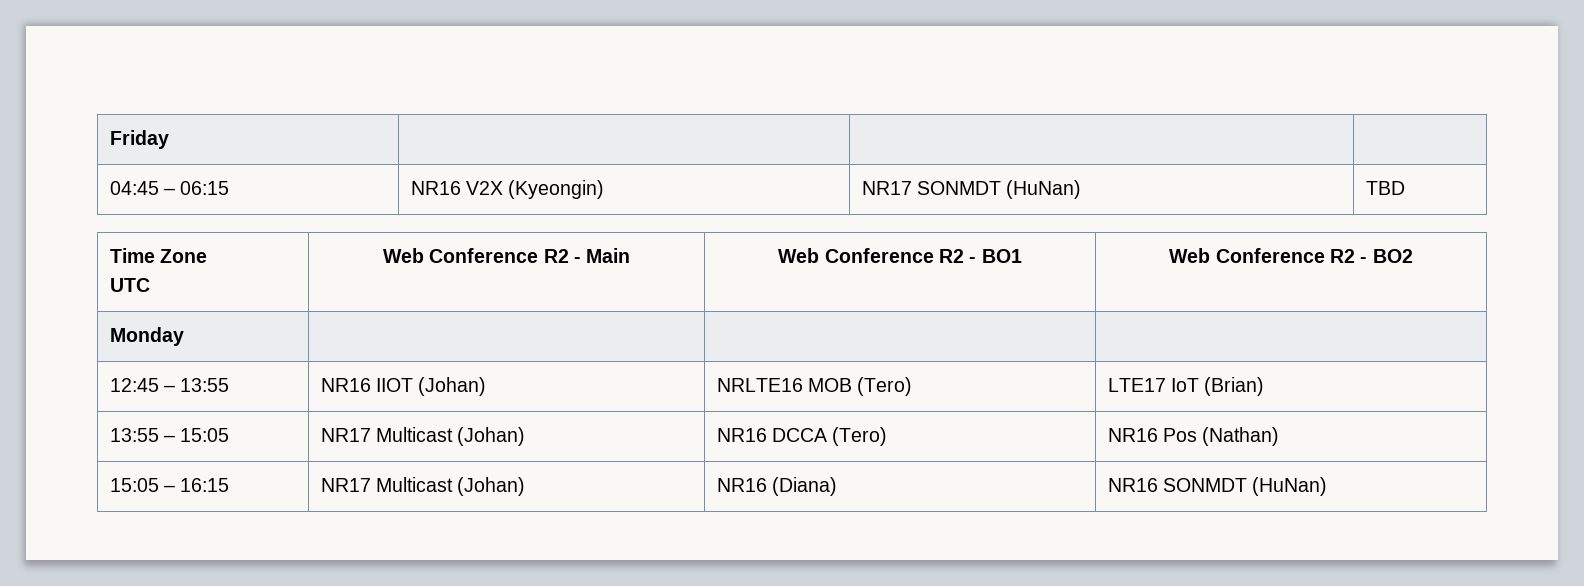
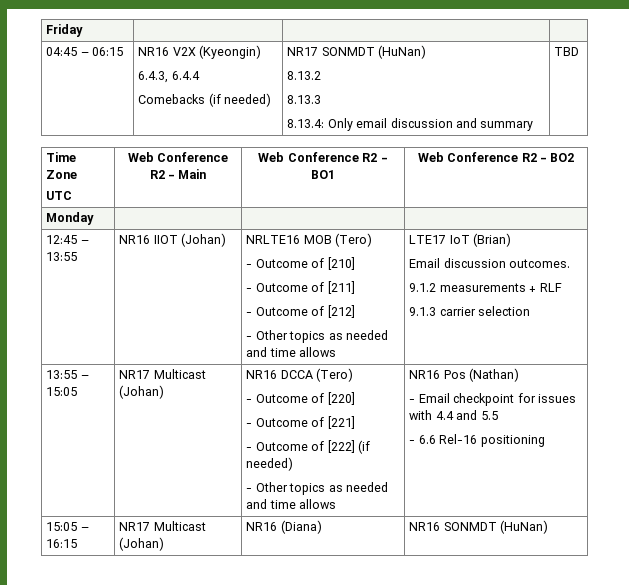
- 04:45 – 06:15 | NR16 V2X (Kyeongin) | NR17 SONMDT (HuNan) | TBD
+ 04:45 – 06:15 | NR16 V2X (Kyeongin)
+ 6.4.3, 6.4.4
+ Comebacks (if needed) | NR17 SONMDT (HuNan)
+ 8.13.2
+ 8.13.3
+ 8.13.4: Only email discussion and summary | TBD
- LTE17 IoT (Brian)
+ - Outcome of [210]
+ - Outcome of [211]
+ - Outcome of [212]
+ - Other topics as needed and time allows | LTE17 IoT (Brian)
+ Email discussion outcomes.
+ 9.1.2 measurements + RLF
+ 9.1.3 carrier selection
- NR16 Pos (Nathan)
+ - Outcome of [220]
+ - Outcome of [221]
+ - Outcome of [222] (if needed)
+ - Other topics as needed and time allows | NR16 Pos (Nathan)
+ - Email checkpoint for issues with 4.4 and 5.5
+ - 6.6 Rel-16 positioning

